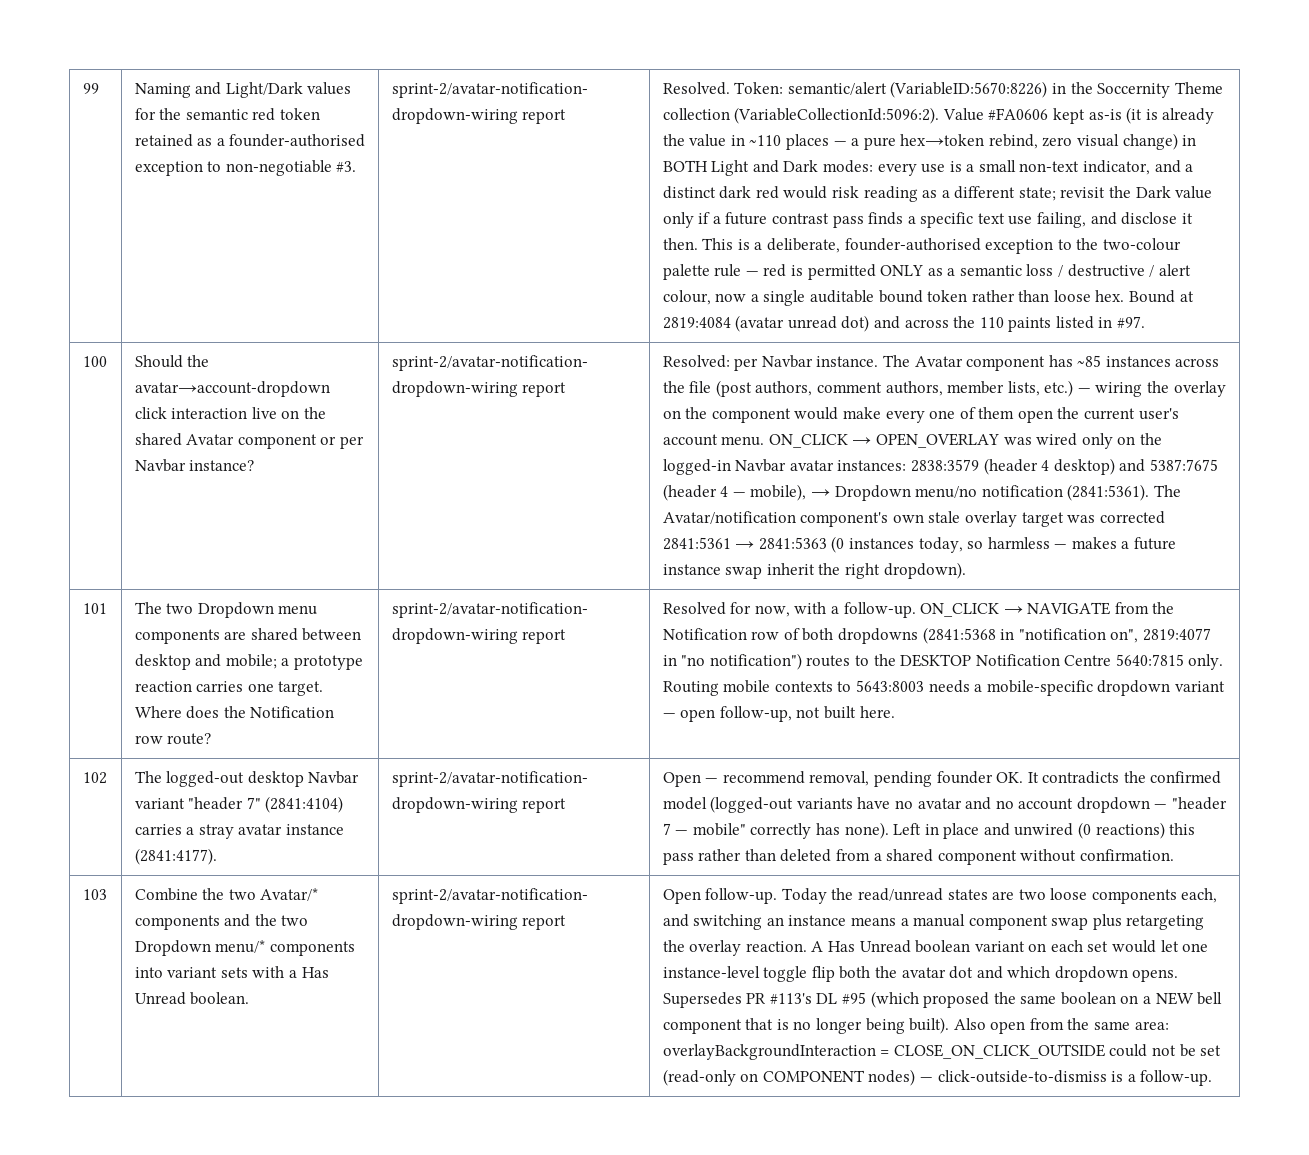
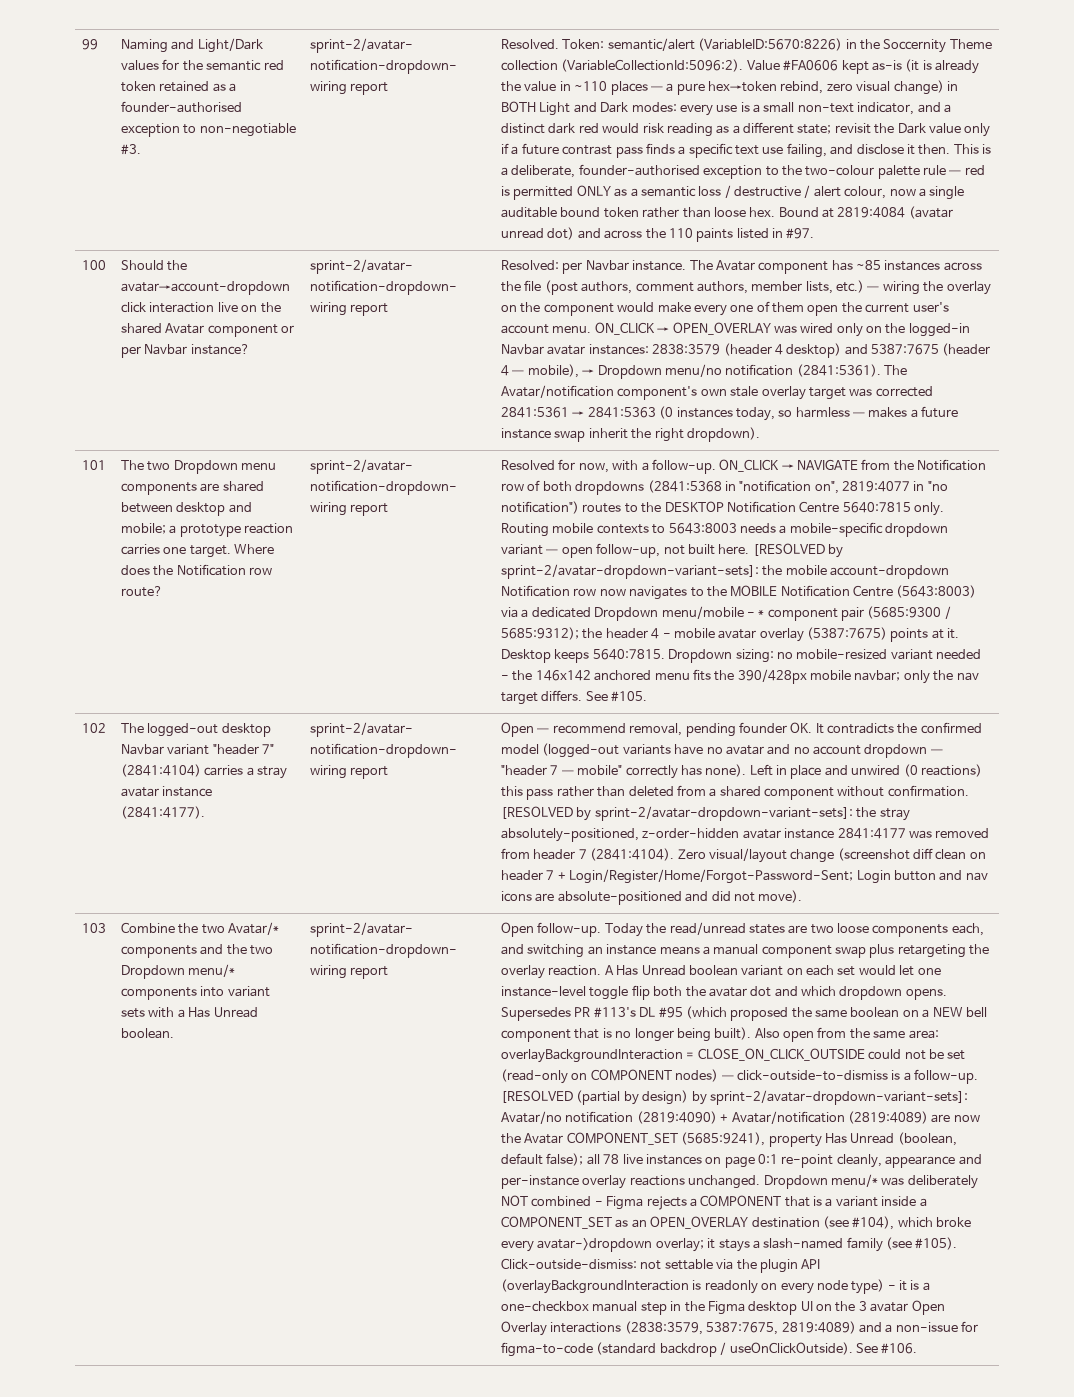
+ [RESOLVED by sprint-2/avatar-dropdown-variant-sets]: the mobile account-dropdown Notification row now navigates to the MOBILE Notification Centre (5643:8003) via a dedicated Dropdown menu/mobile - * component pair (5685:9300 / 5685:9312); the header 4 - mobile avatar overlay (5387:7675) points at it. Desktop keeps 5640:7815. Dropdown sizing: no mobile-resized variant needed - the 146x142 anchored menu fits the 390/428px mobile navbar; only the nav target differs. See #105.
+ [RESOLVED by sprint-2/avatar-dropdown-variant-sets]: the stray absolutely-positioned, z-order-hidden avatar instance 2841:4177 was removed from header 7 (2841:4104). Zero visual/layout change (screenshot diff clean on header 7 + Login/Register/Home/Forgot-Password-Sent; Login button and nav icons are absolute-positioned and did not move).
+ [RESOLVED (partial by design) by sprint-2/avatar-dropdown-variant-sets]: Avatar/no notification (2819:4090) + Avatar/notification (2819:4089) are now the Avatar COMPONENT_SET (5685:9241), property Has Unread (boolean, default false); all 78 live instances on page 0:1 re-point cleanly, appearance and per-instance overlay reactions unchanged. Dropdown menu/* was deliberately NOT combined - Figma rejects a COMPONENT that is a variant inside a COMPONENT_SET as an OPEN_OVERLAY destination (see #104), which broke every avatar->dropdown overlay; it stays a slash-named family (see #105). Click-outside-dismiss: not settable via the plugin API (overlayBackgroundInteraction is readonly on every node type) - it is a one-checkbox manual step in the Figma desktop UI on the 3 avatar Open Overlay interactions (2838:3579, 5387:7675, 2819:4089) and a non-issue for figma-to-code (standard backdrop / useOnClickOutside). See #106.

